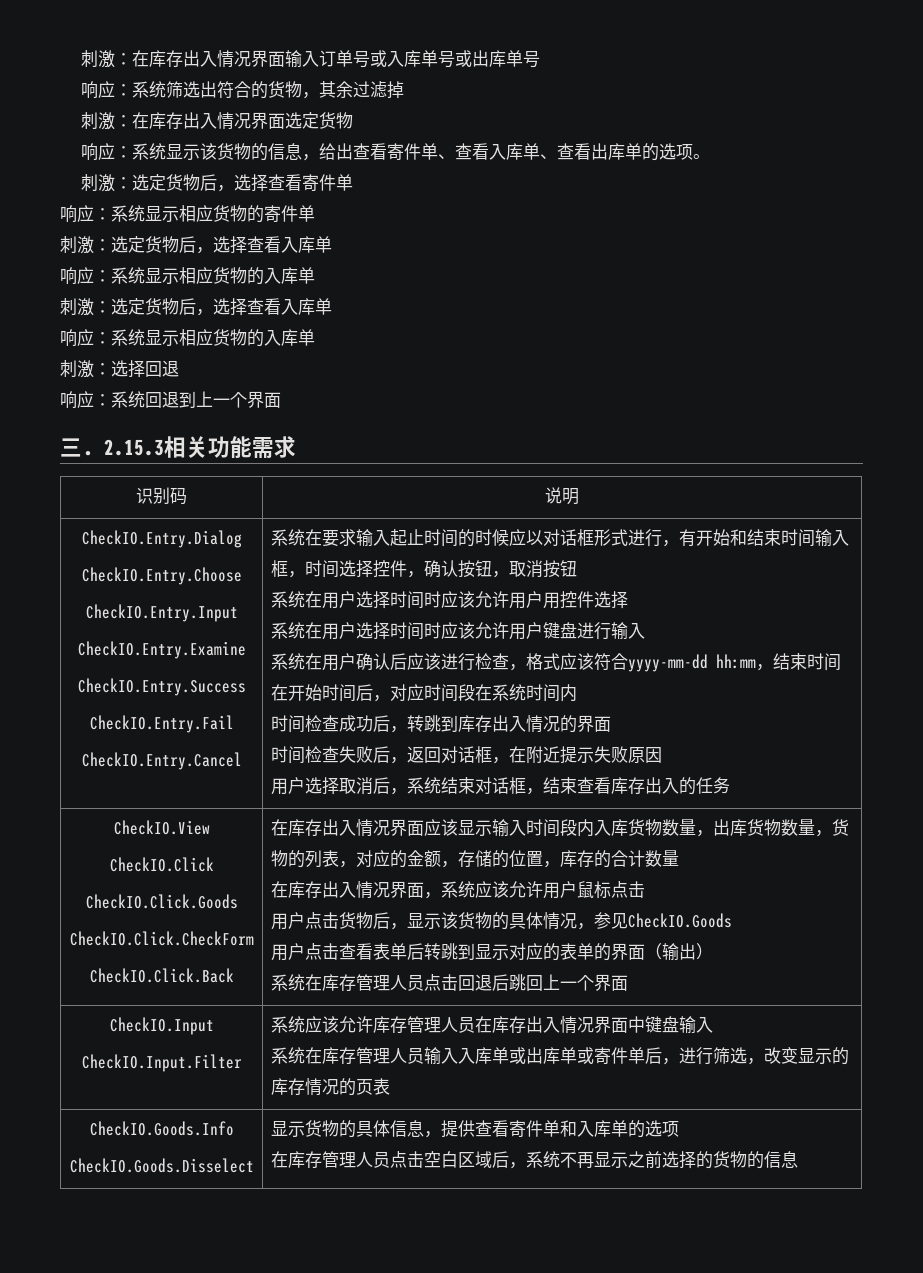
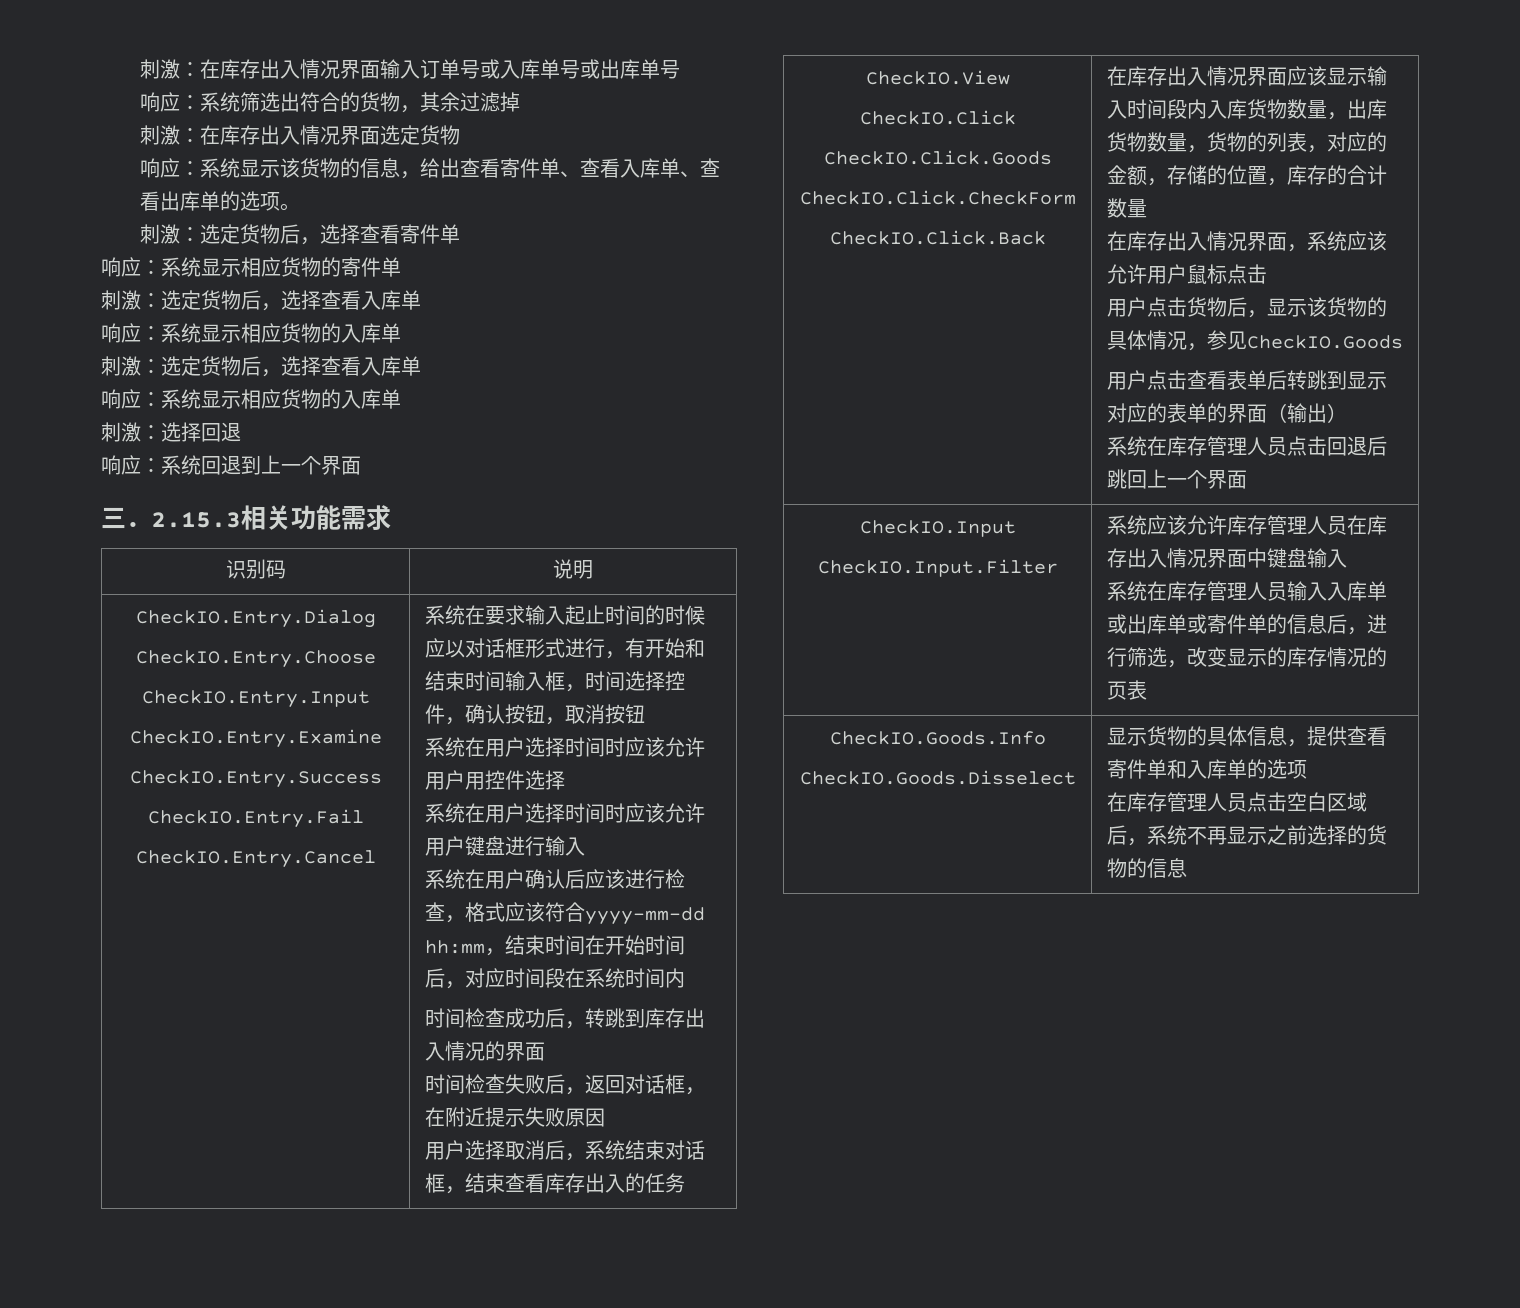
  CheckIO.Input
  CheckIO.Input.Filter | 系统应该允许库存管理人员在库存出入情况界面中键盘输入
- 系统在库存管理人员输入入库单或出库单或寄件单后，进行筛选，改变显示的库存情况的页表
+ 系统在库存管理人员输入入库单或出库单或寄件单的信息后，进行筛选，改变显示的库存情况的页表

